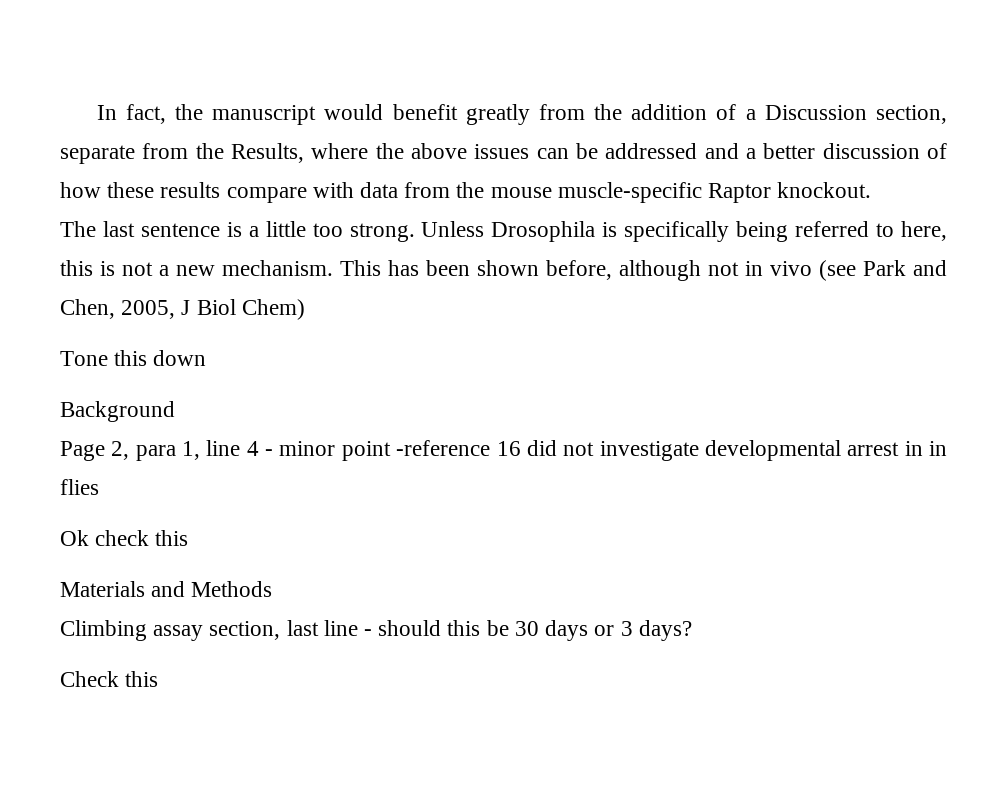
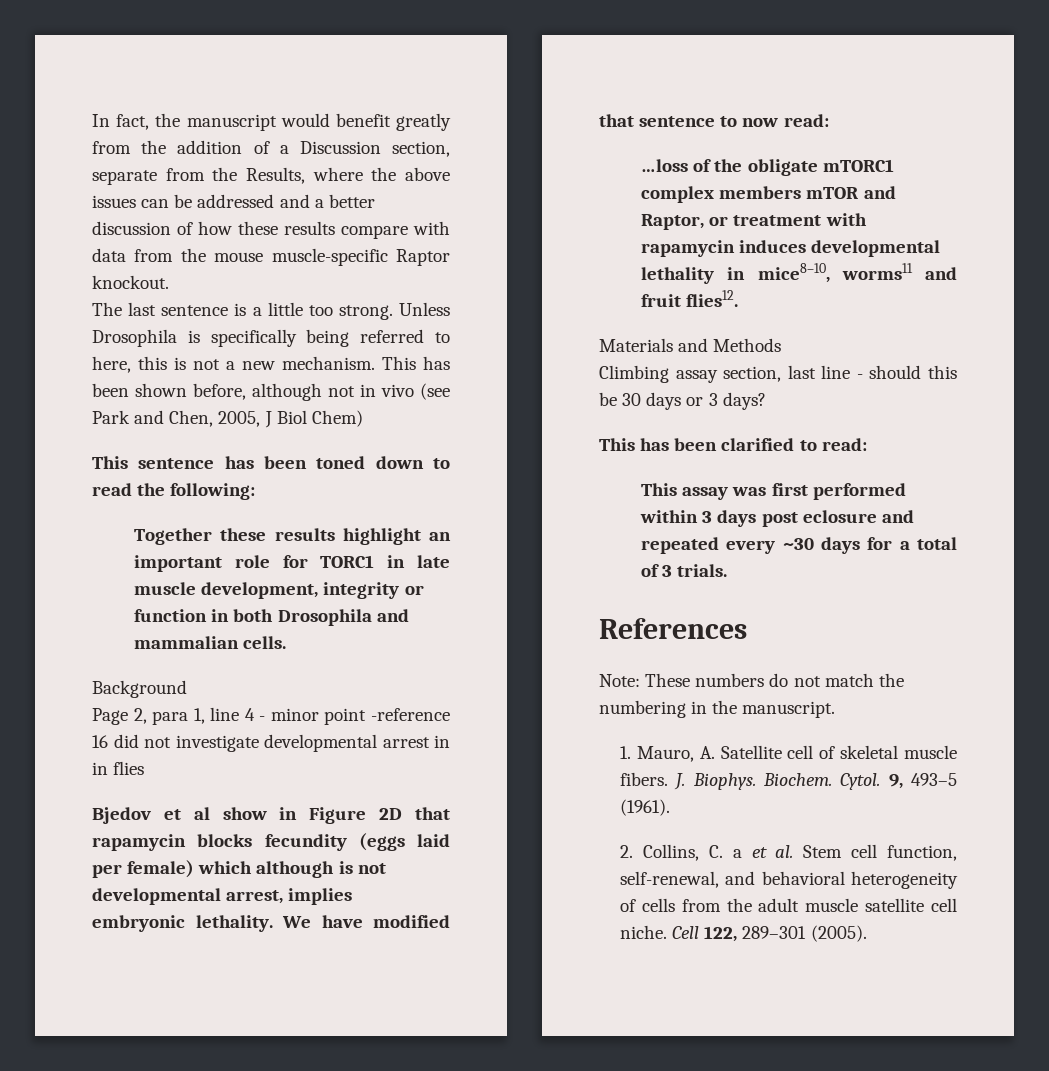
- Tone this down
+ This sentence has been toned down to read the following:
+ Together these results highlight an important role for TORC1 in late muscle development, integrity or function in both Drosophila and mammalian cells.
- Ok check this
+ Bjedov et al show in Figure 2D that rapamycin blocks fecundity (eggs laid per female) which although is not developmental arrest, implies embryonic lethality. We have modified that sentence to now read:
+ …loss of the obligate mTORC1 complex members mTOR and Raptor, or treatment with rapamycin induces developmental lethality in mice8–10, worms11 and fruit flies12.
- Check this
+ This has been clarified to read:
+ This assay was first performed within 3 days post eclosure and repeated every ~30 days for a total of 3 trials.
+ References
+ Note: These numbers do not match the numbering in the manuscript.
+ 1. Mauro, A. Satellite cell of skeletal muscle fibers. J. Biophys. Biochem. Cytol. 9, 493–5 (1961).
+ 2. Collins, C. a et al. Stem cell function, self-renewal, and behavioral heterogeneity of cells from the adult muscle satellite cell niche. Cell 122, 289–301 (2005).

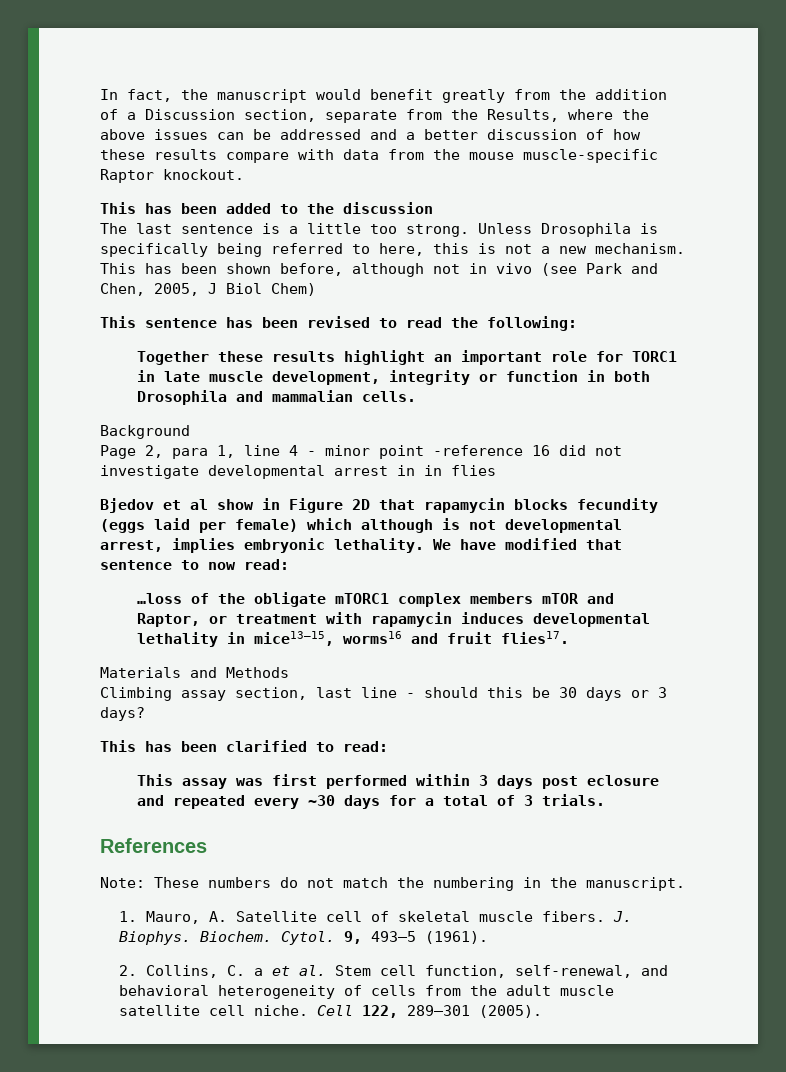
+ This has been added to the discussion
- This sentence has been toned down to read the following:
+ This sentence has been revised to read the following:
- …loss of the obligate mTORC1 complex members mTOR and Raptor, or treatment with rapamycin induces developmental lethality in mice8–10, worms11 and fruit flies12.
+ …loss of the obligate mTORC1 complex members mTOR and Raptor, or treatment with rapamycin induces developmental lethality in mice13–15, worms16 and fruit flies17.

